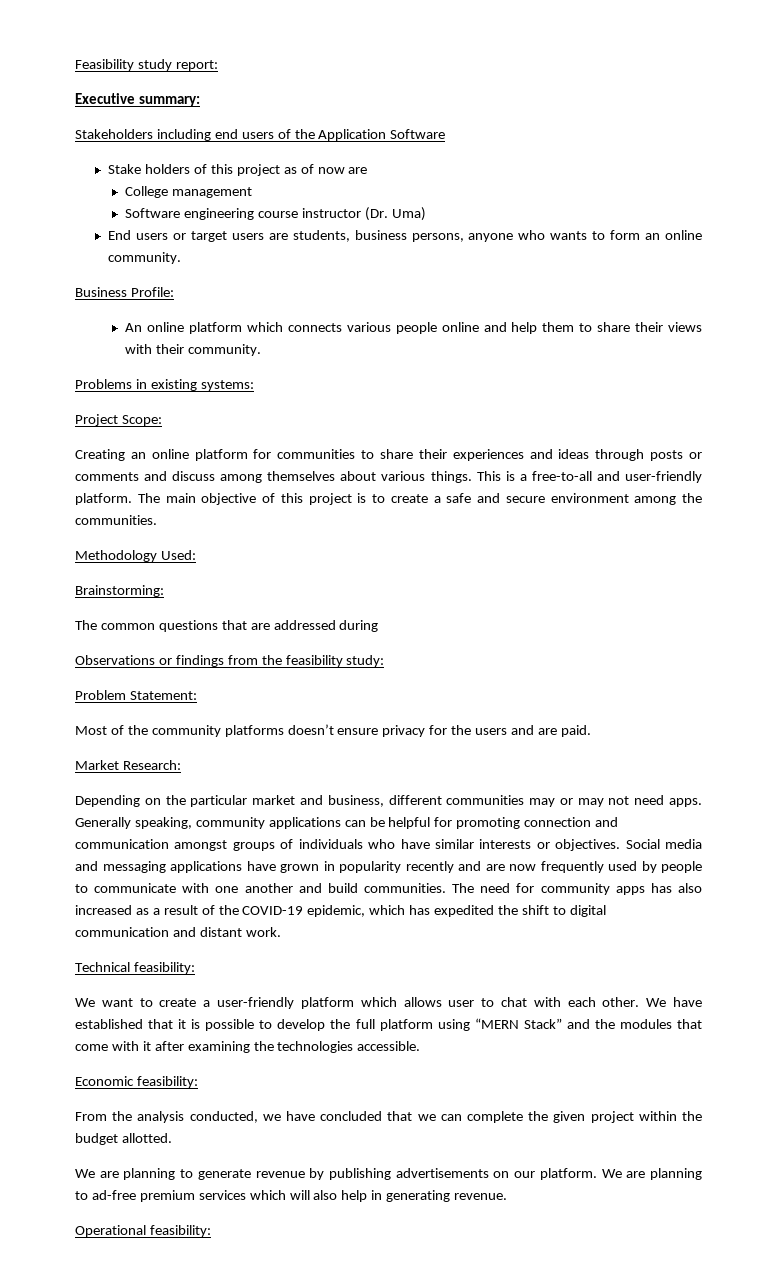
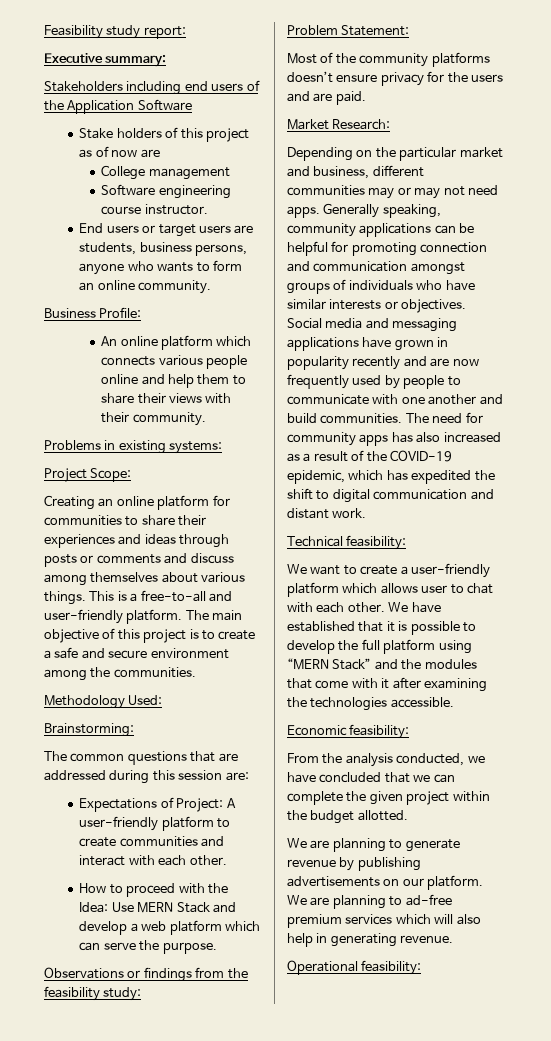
- Software engineering course instructor (Dr. Uma)
+ Software engineering course instructor.
- The common questions that are addressed during
+ The common questions that are addressed during this session are:
+ Expectations of Project: A user-friendly platform to create communities and interact with each other.
+ How to proceed with the Idea: Use MERN Stack and develop a web platform which can serve the purpose.

